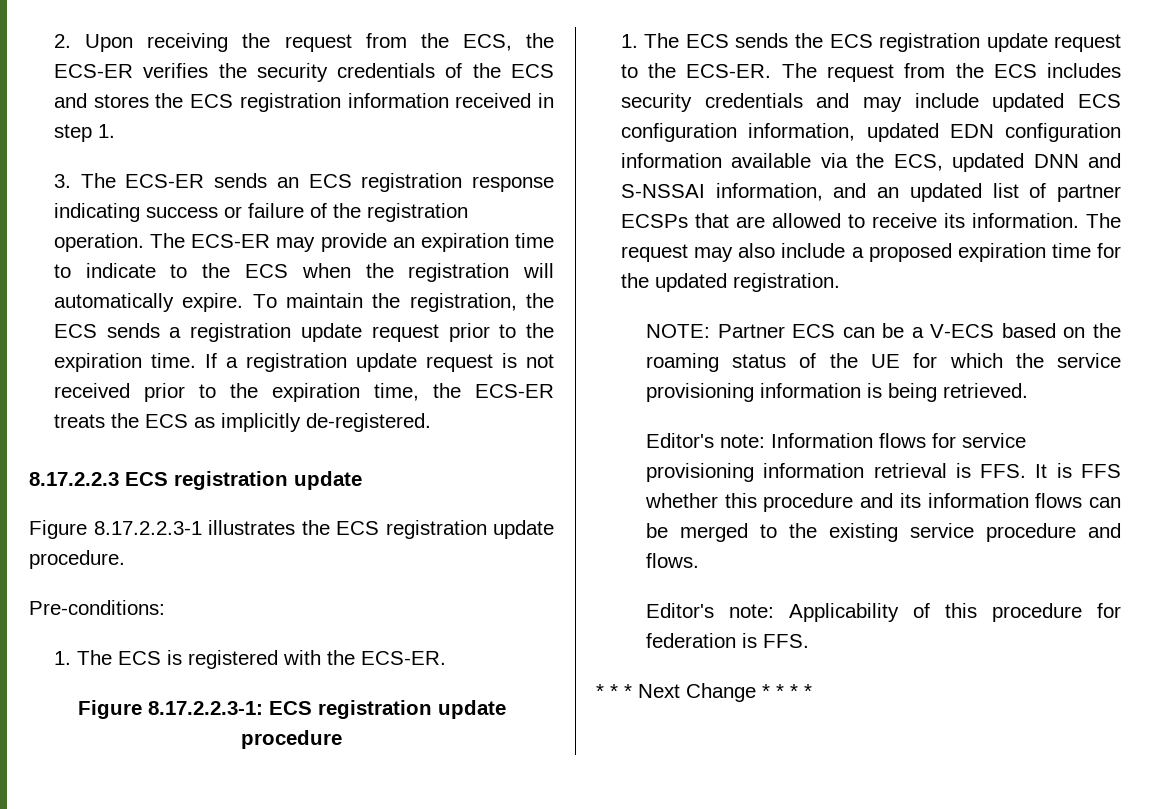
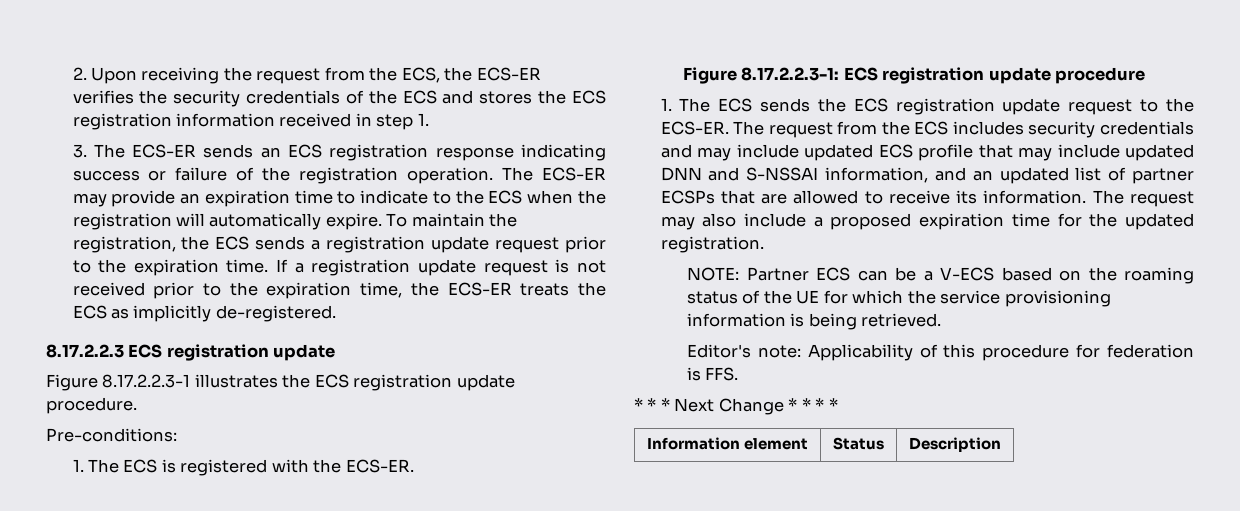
- The request from the ECS includes security credentials and may include updated ECS configuration information, updated EDN configuration information available via the ECS, updated DNN and S-NSSAI information, and an updated list of partner ECSPs that are allowed to receive its information.
+ The request from the ECS includes security credentials and may include updated ECS profile that may include updated DNN and S-NSSAI information, and an updated list of partner ECSPs that are allowed to receive its information.
- Editor's note: Information flows for service provisioning information retrieval is FFS. It is FFS whether this procedure and its information flows can be merged to the existing service procedure and flows.
+ Information element | Status | Description

